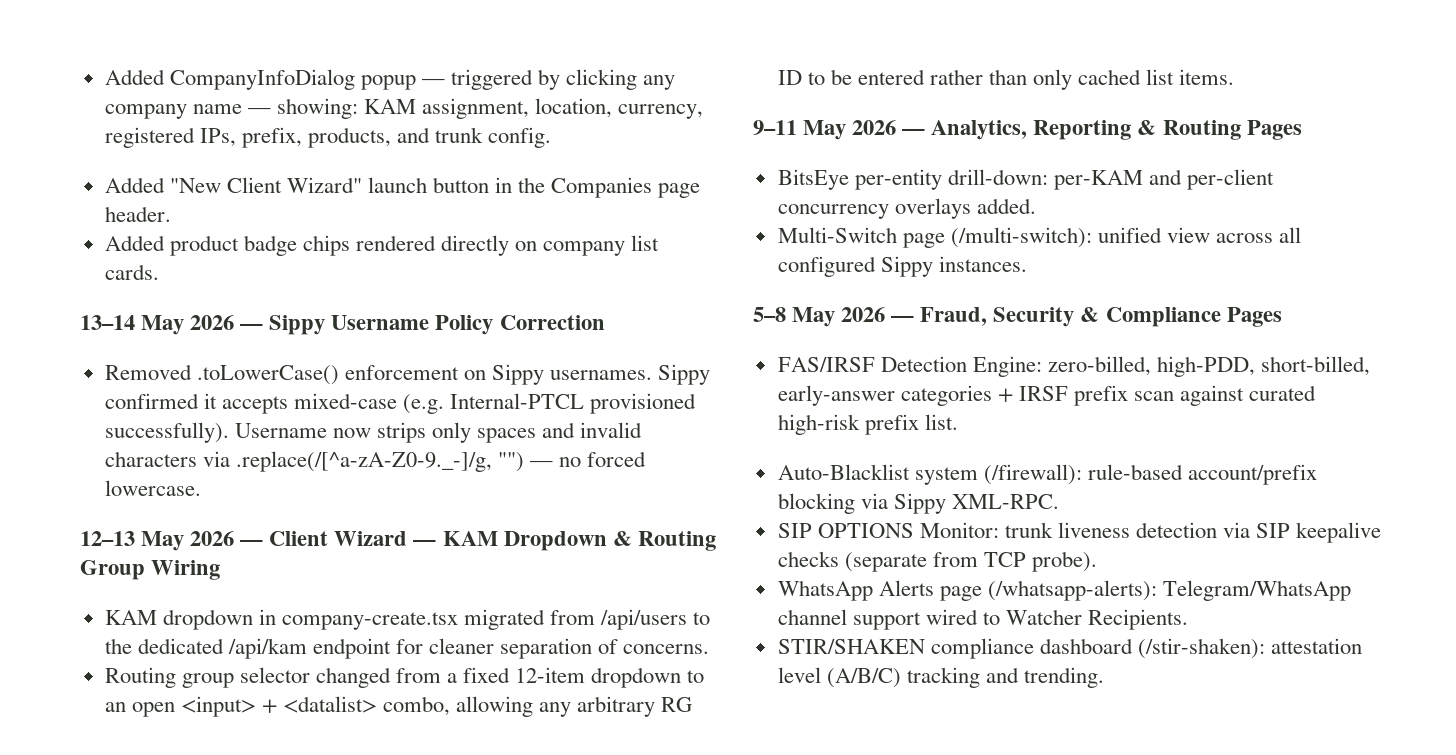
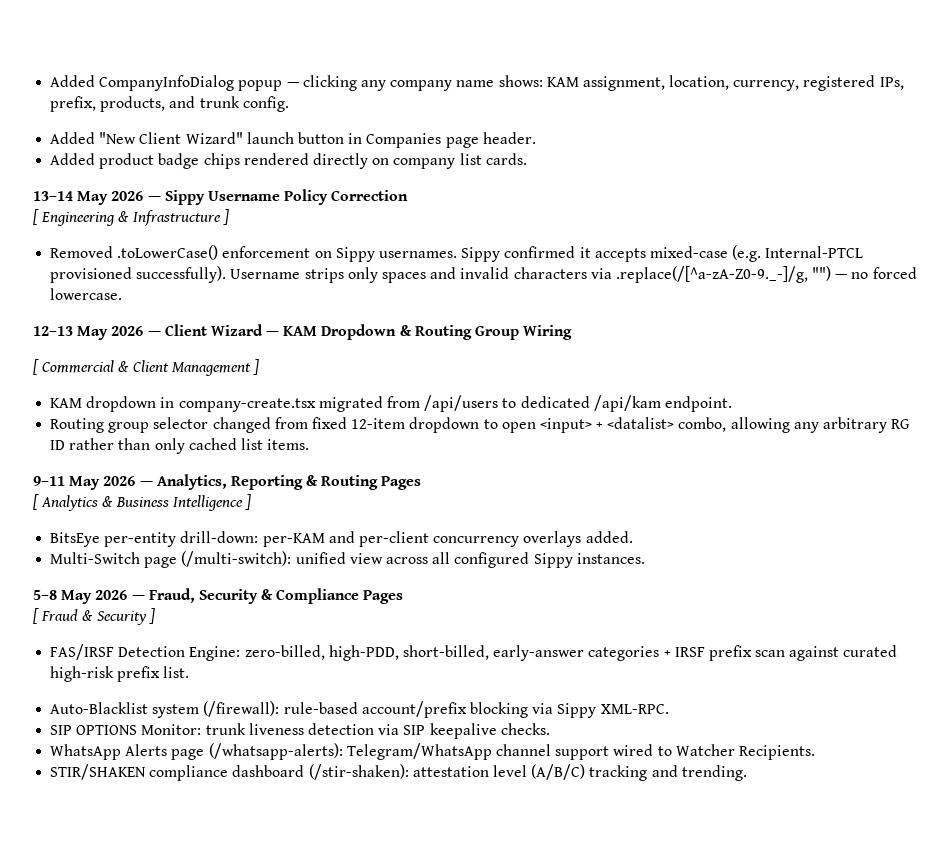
- Added CompanyInfoDialog popup — triggered by clicking any company name — showing: KAM assignment, location, currency, registered IPs, prefix, products, and trunk config.
+ Added CompanyInfoDialog popup — clicking any company name shows: KAM assignment, location, currency, registered IPs, prefix, products, and trunk config.
- Added "New Client Wizard" launch button in the Companies page header.
+ Added "New Client Wizard" launch button in Companies page header.
+ [ Engineering & Infrastructure ]
- Username now strips only spaces and invalid characters via .replace(/[^a-zA-Z0-9._-]/g, "") — no forced lowercase.
+ Username strips only spaces and invalid characters via .replace(/[^a-zA-Z0-9._-]/g, "") — no forced lowercase.
+ [ Commercial & Client Management ]
- KAM dropdown in company-create.tsx migrated from /api/users to the dedicated /api/kam endpoint for cleaner separation of concerns.
+ KAM dropdown in company-create.tsx migrated from /api/users to dedicated /api/kam endpoint.
- Routing group selector changed from a fixed 12-item dropdown to an open <input> + <datalist> combo, allowing any arbitrary RG ID to be entered rather than only cached list items.
+ Routing group selector changed from fixed 12-item dropdown to open <input> + <datalist> combo, allowing any arbitrary RG ID rather than only cached list items.
+ [ Analytics & Business Intelligence ]
+ [ Fraud & Security ]
- SIP OPTIONS Monitor: trunk liveness detection via SIP keepalive checks (separate from TCP probe).
+ SIP OPTIONS Monitor: trunk liveness detection via SIP keepalive checks.

